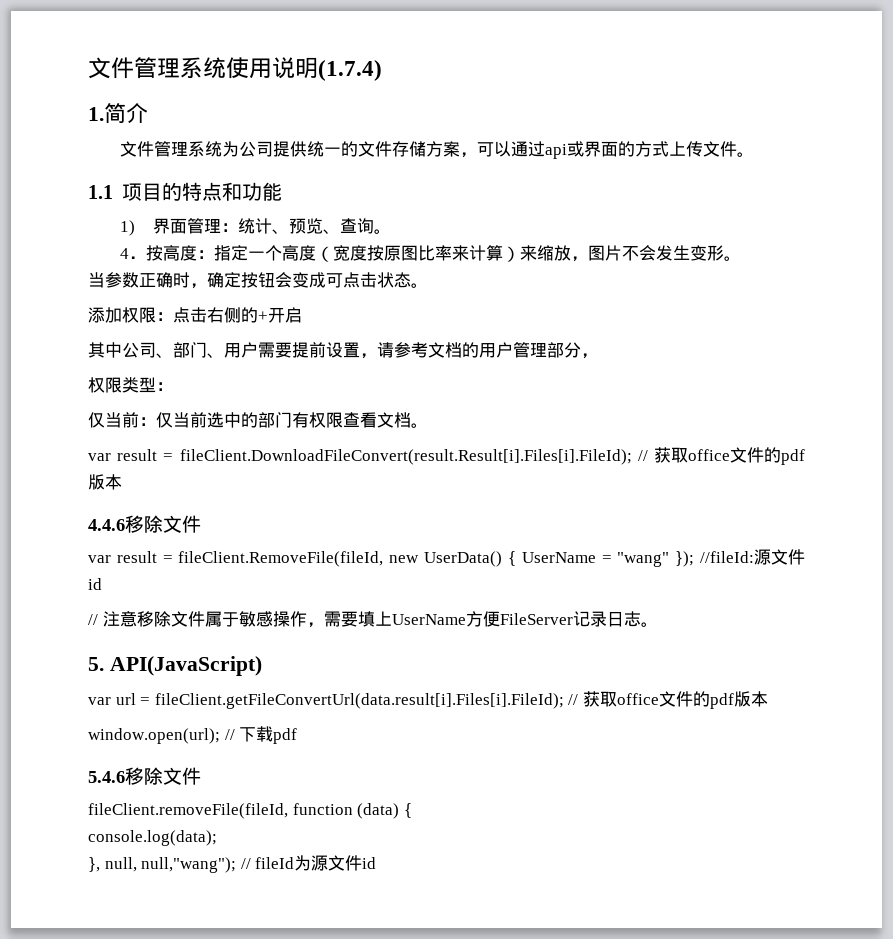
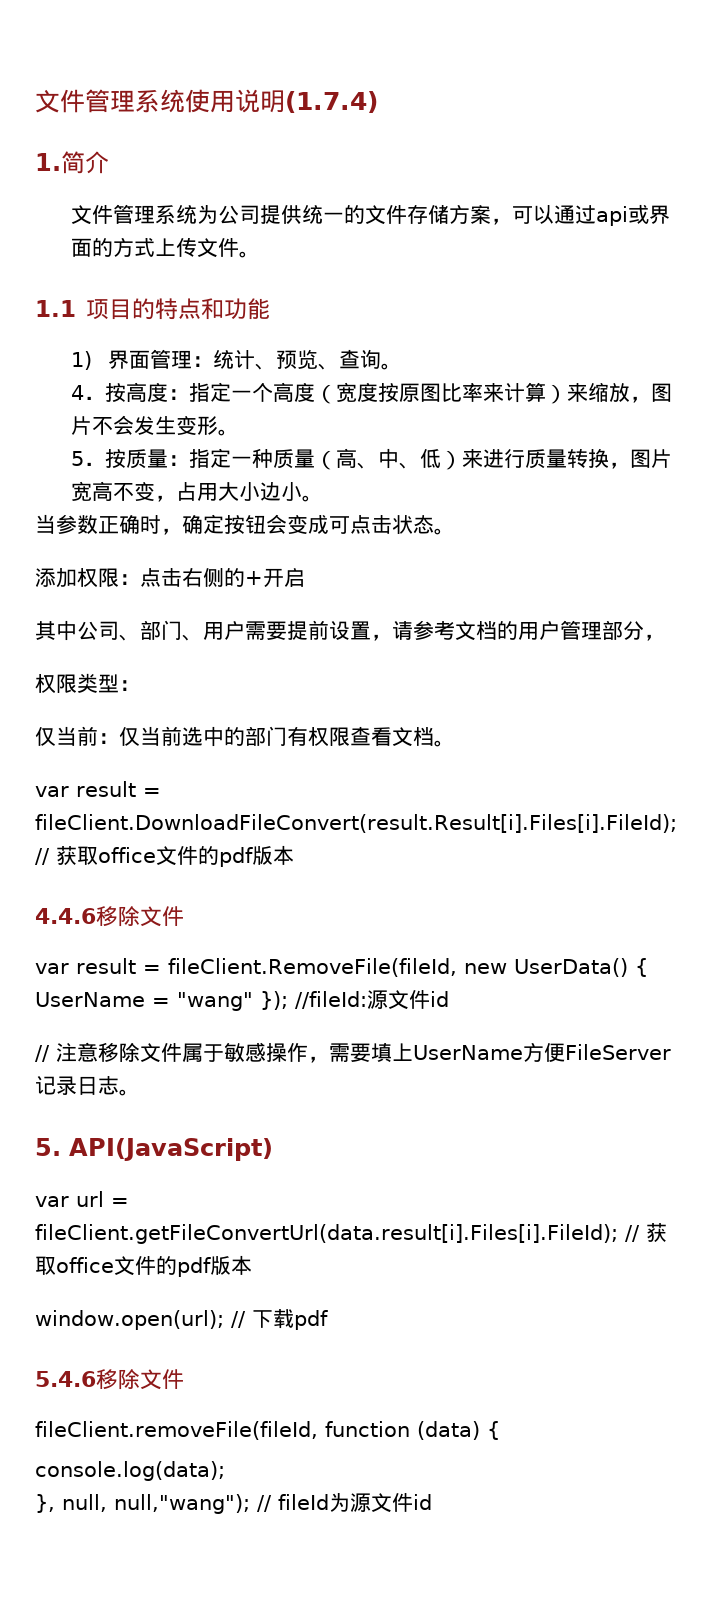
+ 5．按质量：指定一种质量（高、中、低）来进行质量转换，图片宽高不变，占用大小边小。

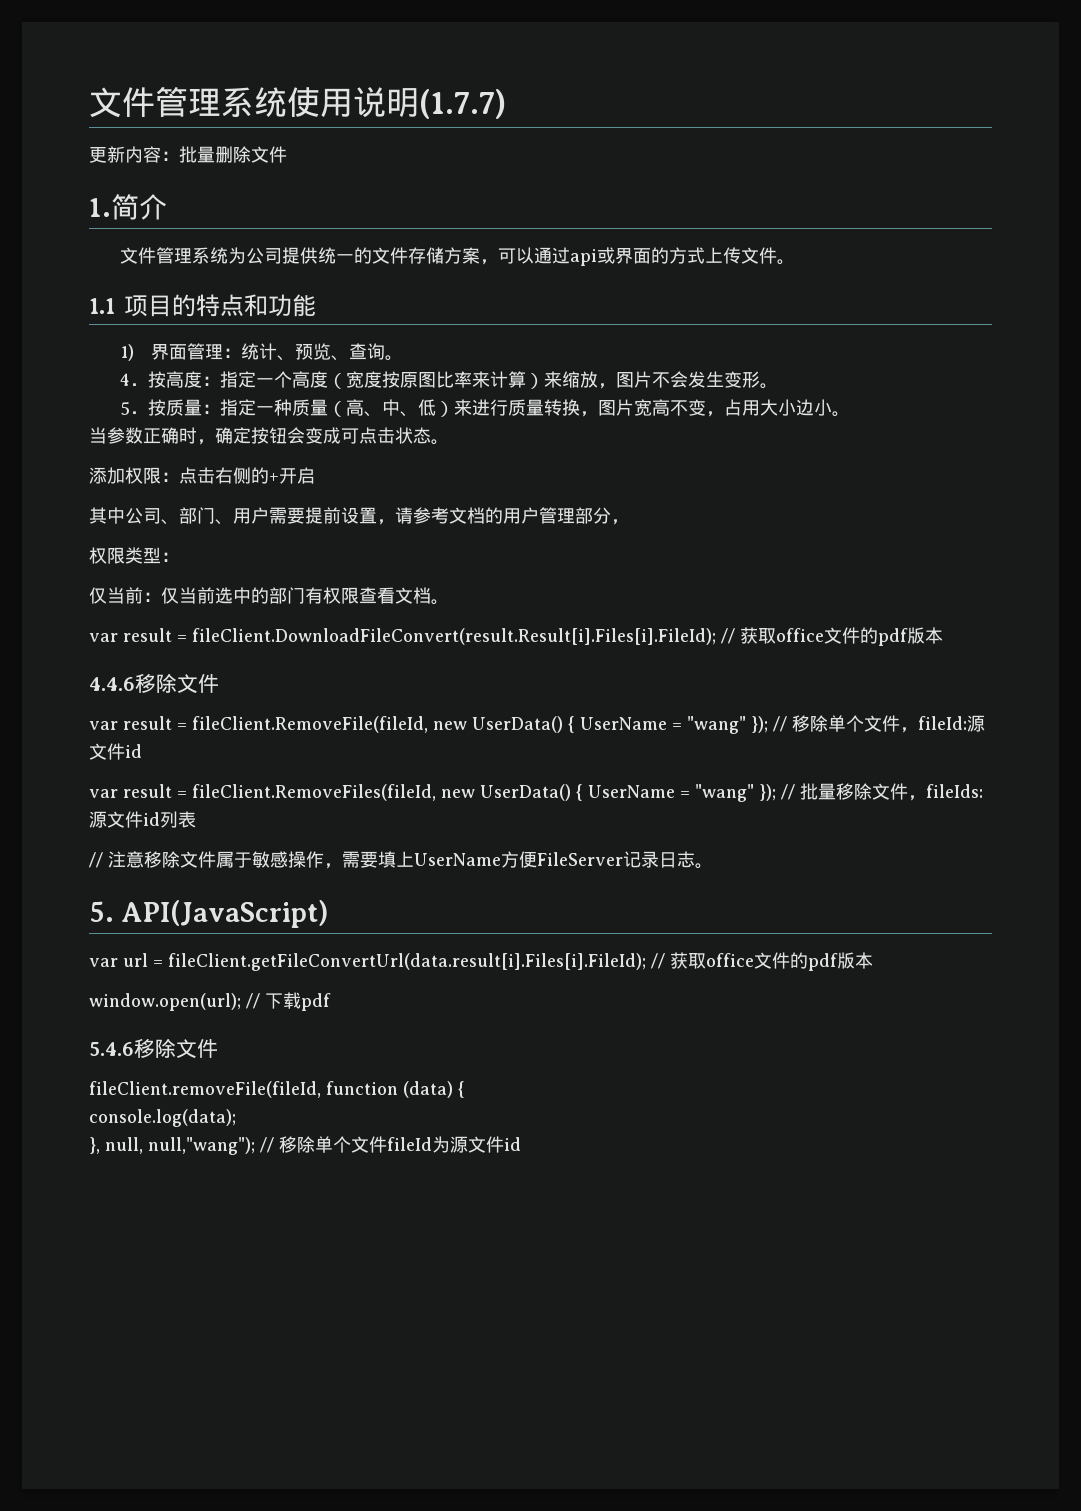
- 文件管理系统使用说明(1.7.4)
+ 文件管理系统使用说明(1.7.7)
+ 更新内容：批量删除文件
- var result = fileClient.RemoveFile(fileId, new UserData() { UserName = "wang" }); //fileId:源文件id
+ var result = fileClient.RemoveFile(fileId, new UserData() { UserName = "wang" }); // 移除单个文件，fileId:源文件id
+ var result = fileClient.RemoveFiles(fileId, new UserData() { UserName = "wang" }); // 批量移除文件，fileIds:源文件id列表
- }, null, null,"wang"); // fileId为源文件id
+ }, null, null,"wang"); // 移除单个文件fileId为源文件id

